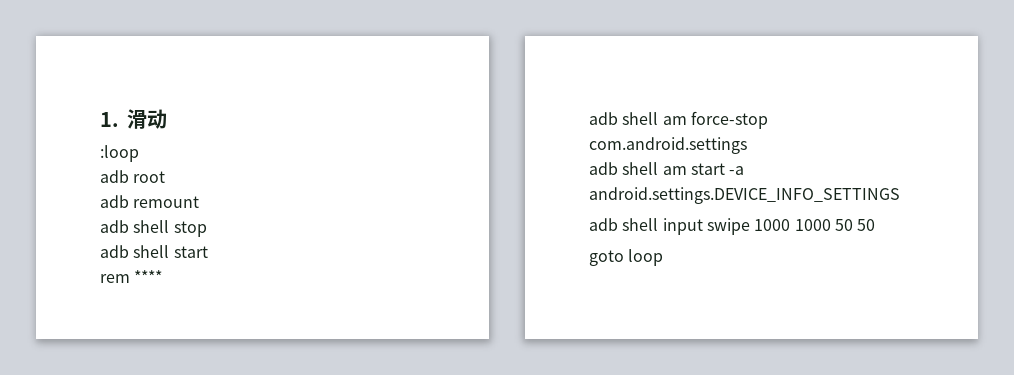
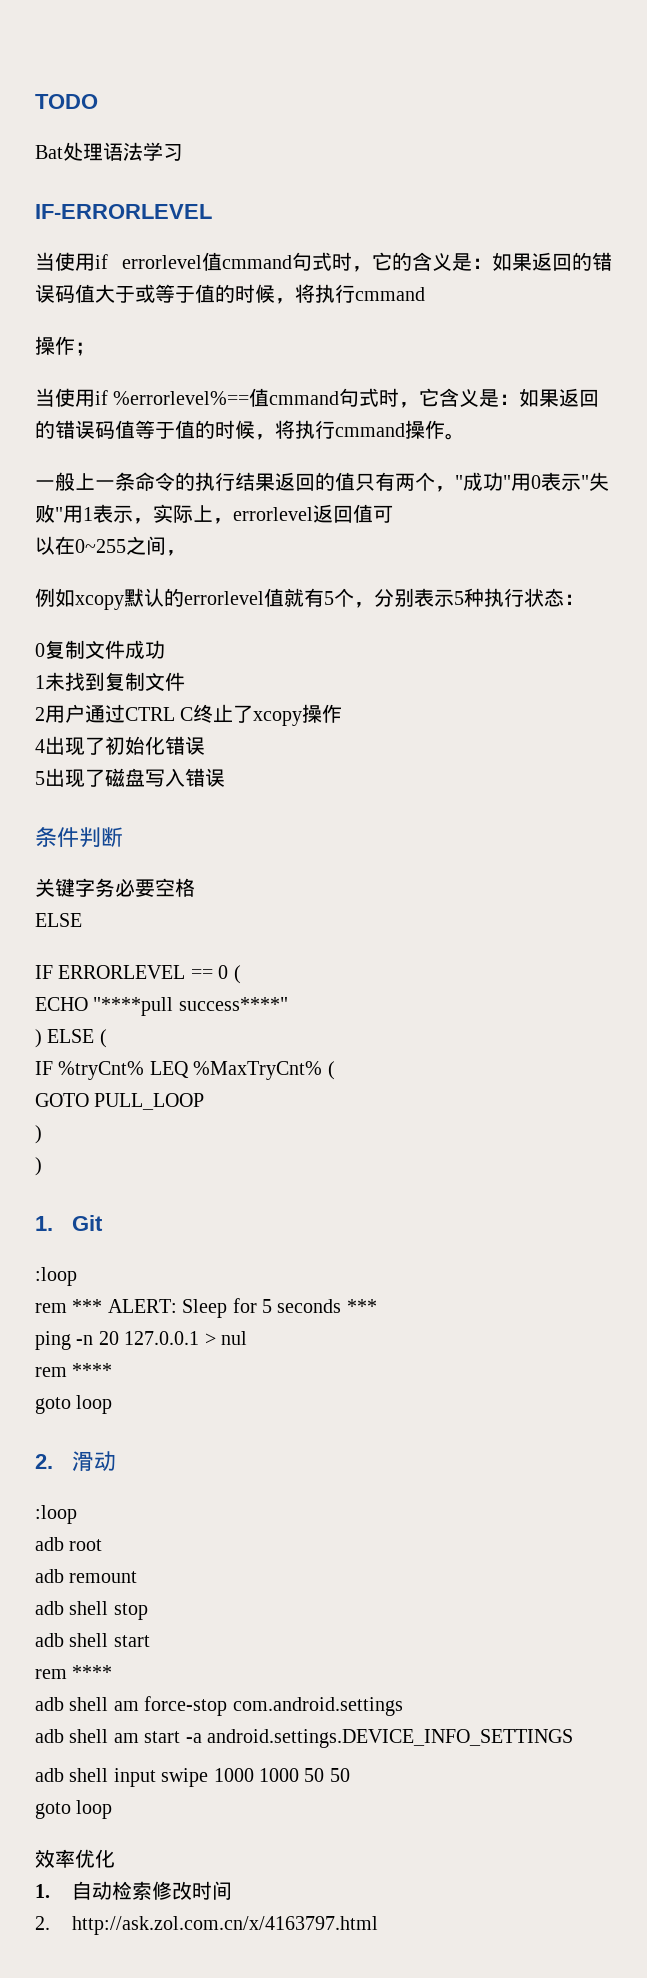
- 1.滑动
+ TODO
+ Bat处理语法学习
+ IF-ERRORLEVEL
+ 当使用if errorlevel值cmmand句式时，它的含义是：如果返回的错误码值大于或等于值的时候，将执行cmmand
+ 操作；
+ 当使用if %errorlevel%==值cmmand句式时，它含义是：如果返回的错误码值等于值的时候，将执行cmmand操作。
+ 一般上一条命令的执行结果返回的值只有两个，"成功"用0表示"失败"用1表示，实际上，errorlevel返回值可
+ 以在0~255之间，
+ 例如xcopy默认的errorlevel值就有5个，分别表示5种执行状态：
+ 0复制文件成功
+ 1未找到复制文件
+ 2用户通过CTRL C终止了xcopy操作
+ 4出现了初始化错误
+ 5出现了磁盘写入错误
+ 条件判断
+ 关键字务必要空格
+ ELSE
+ IF ERRORLEVEL == 0 (
+ ECHO "****pull success****"
+ ) ELSE (
+ IF %tryCnt% LEQ %MaxTryCnt% (
+ GOTO PULL_LOOP
+ )
+ )
+ 1. Git
+ :loop
+ rem *** ALERT: Sleep for 5 seconds ***
+ ping -n 20 127.0.0.1 > nul
+ rem ****
+ goto loop
+ 2.滑动
+ 效率优化
+ 1.自动检索修改时间
+ 2. http://ask.zol.com.cn/x/4163797.html

